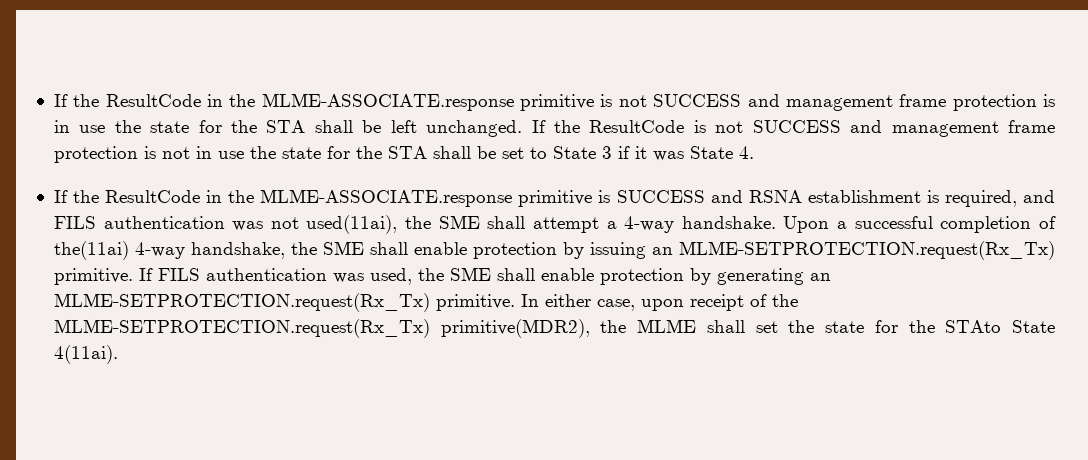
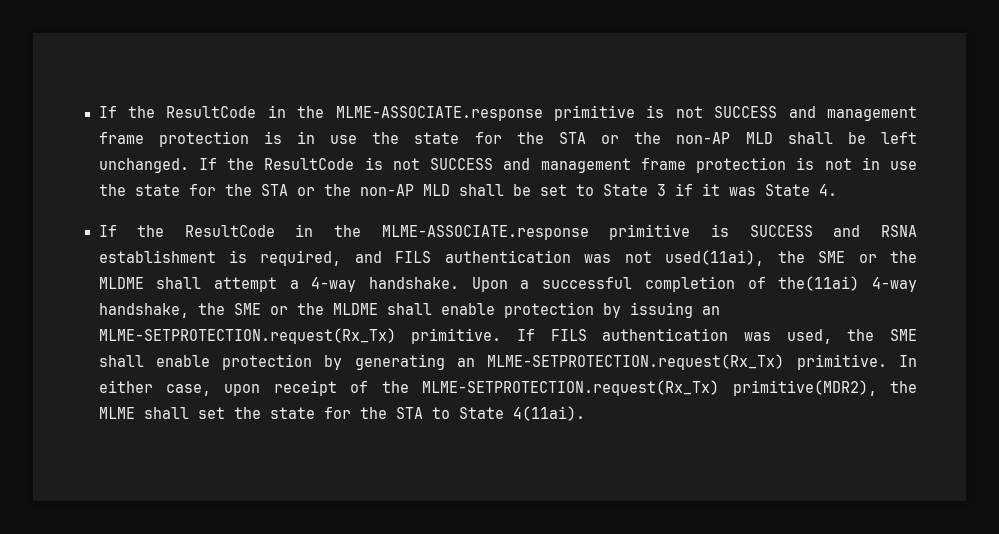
- If the ResultCode in the MLME-ASSOCIATE.response primitive is not SUCCESS and management frame protection is in use the state for the STA shall be left unchanged.
+ If the ResultCode in the MLME-ASSOCIATE.response primitive is not SUCCESS and management frame protection is in use the state for the STA or the non-AP MLD shall be left unchanged.
- If the ResultCode is not SUCCESS and management frame protection is not in use the state for the STA shall be set to State 3 if it was State 4.
+ If the ResultCode is not SUCCESS and management frame protection is not in use the state for the STA or the non-AP MLD shall be set to State 3 if it was State 4.
- If the ResultCode in the MLME-ASSOCIATE.response primitive is SUCCESS and RSNA establishment is required, and FILS authentication was not used(11ai), the SME shall attempt a 4-way handshake.
+ If the ResultCode in the MLME-ASSOCIATE.response primitive is SUCCESS and RSNA establishment is required, and FILS authentication was not used(11ai), the SME or the MLDME shall attempt a 4-way handshake.
- Upon a successful completion of the(11ai) 4-way handshake, the SME shall enable protection by issuing an MLME-SETPROTECTION.request(Rx_Tx) primitive.
+ Upon a successful completion of the(11ai) 4-way handshake, the SME or the MLDME shall enable protection by issuing an MLME-SETPROTECTION.request(Rx_Tx) primitive.
- In either case, upon receipt of the MLME-SETPROTECTION.request(Rx_Tx) primitive(MDR2), the MLME shall set the state for the STAto State 4(11ai).
+ In either case, upon receipt of the MLME-SETPROTECTION.request(Rx_Tx) primitive(MDR2), the MLME shall set the state for the STA to State 4(11ai).

